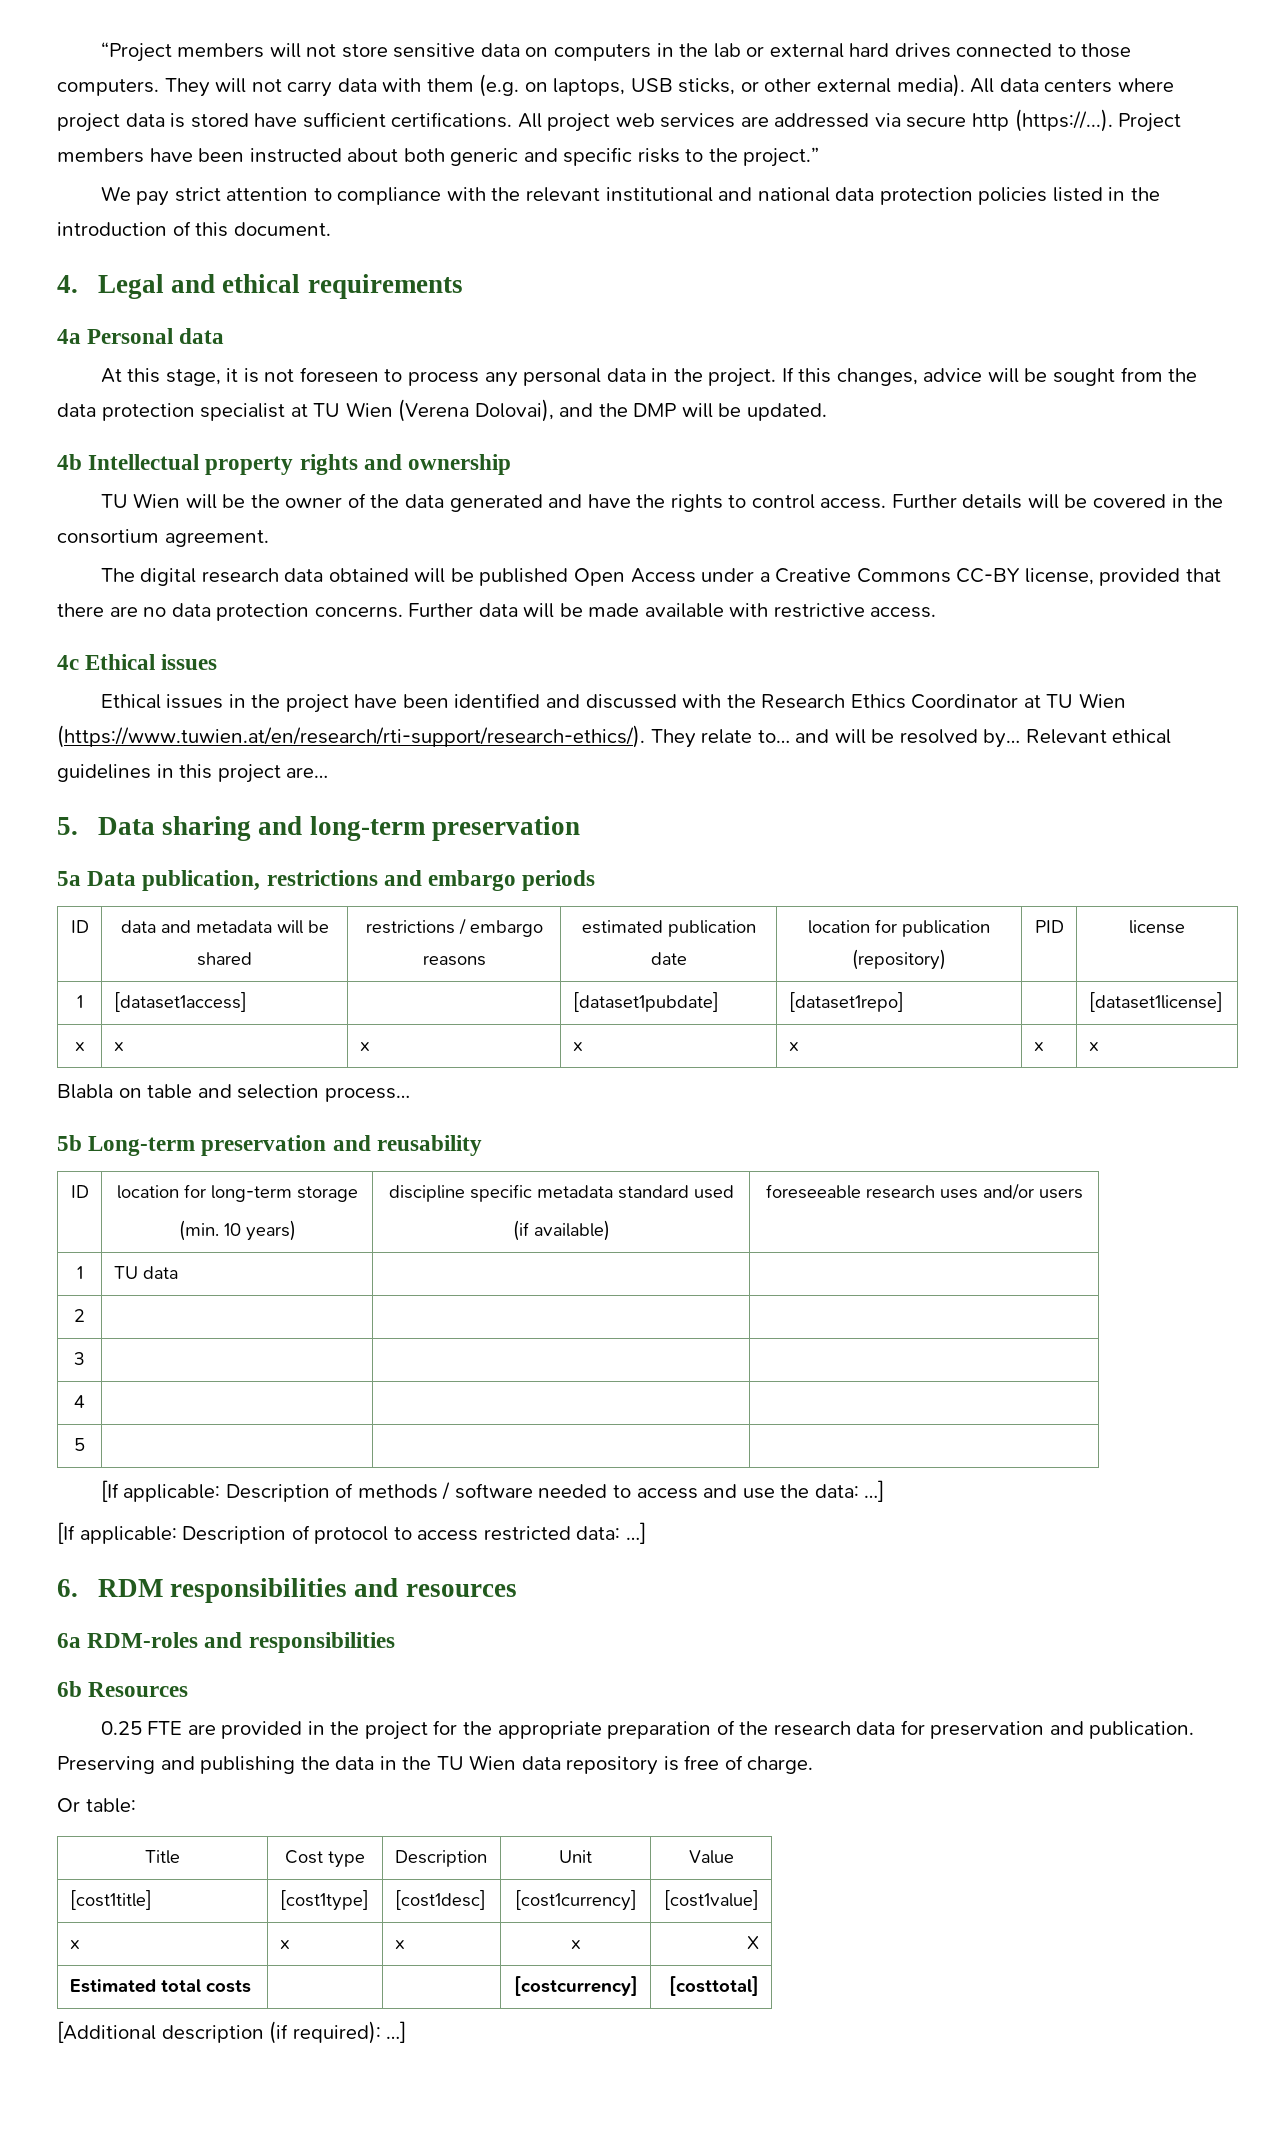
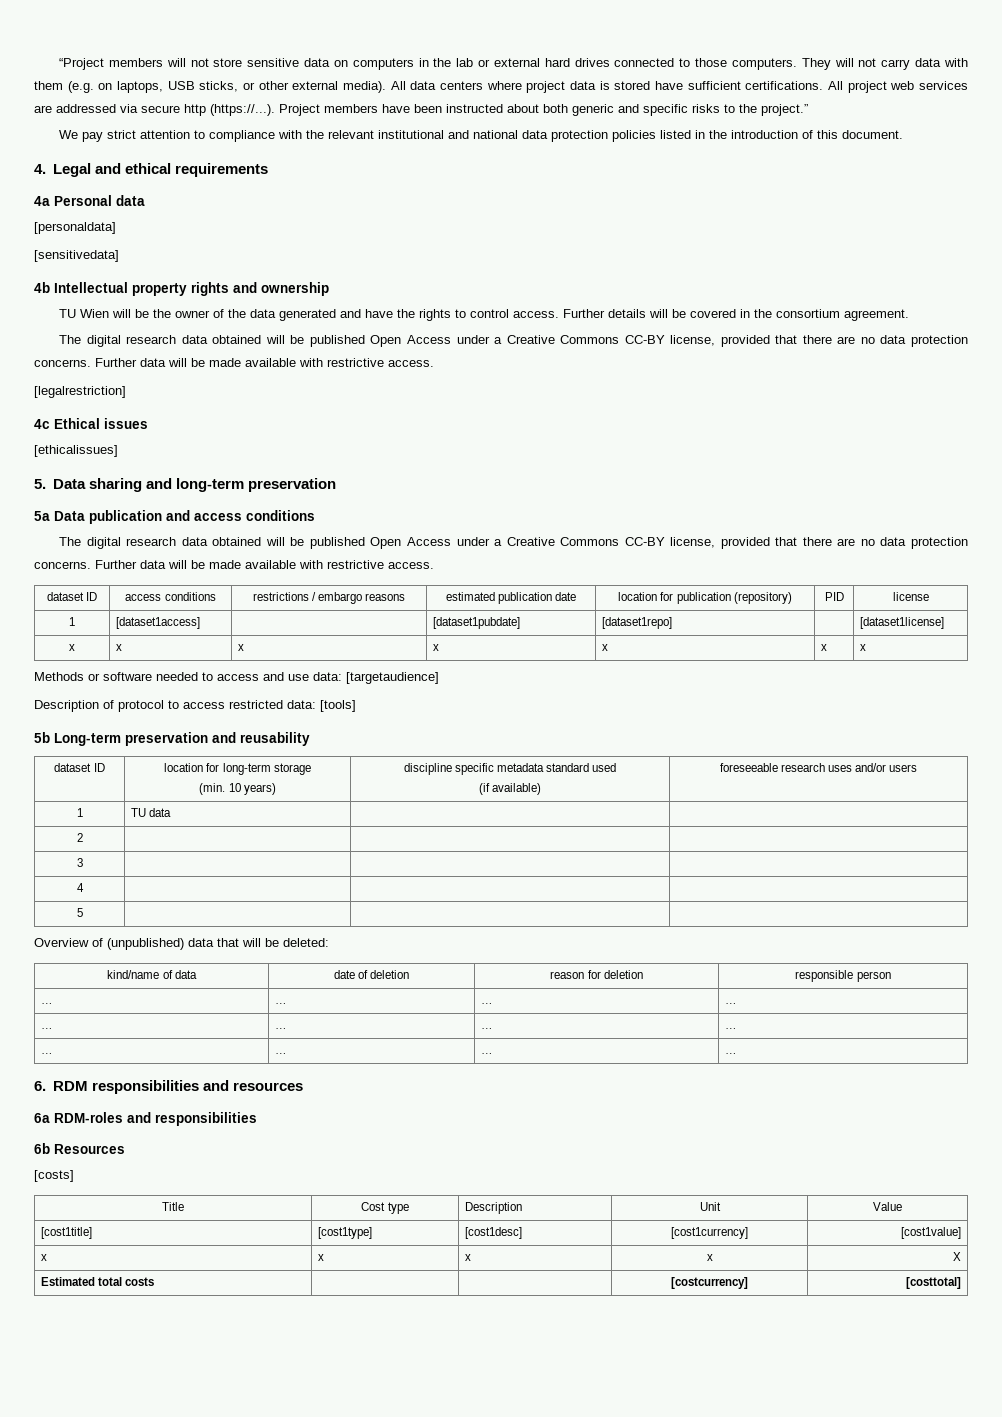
- At this stage, it is not foreseen to process any personal data in the project. If this changes, advice will be sought from the data protection specialist at TU Wien (Verena Dolovai), and the DMP will be updated.
+ [personaldata]
+ [sensitivedata]
+ [legalrestriction]
- Ethical issues in the project have been identified and discussed with the Research Ethics Coordinator at TU Wien (https://www.tuwien.at/en/research/rti-support/research-ethics/). They relate to… and will be resolved by… Relevant ethical guidelines in this project are…
+ [ethicalissues]
- 5a Data publication, restrictions and embargo periods
- ID | data and metadata will be shared | restrictions / embargo reasons | estimated publication date | location for publication (repository) | PID | license
+ 5a Data publication and access conditions
+ The digital research data obtained will be published Open Access under a Creative Commons CC-BY license, provided that there are no data protection concerns. Further data will be made available with restrictive access.
+ dataset ID | access conditions | restrictions / embargo reasons | estimated publication date | location for publication (repository) | PID | license
- Blabla on table and selection process…
+ Methods or software needed to access and use data: [targetaudience]
+ Description of protocol to access restricted data: [tools]
- ID | location for long-term storage
+ dataset ID | location for long-term storage
- [If applicable: Description of methods / software needed to access and use the data: …]
- [If applicable: Description of protocol to access restricted data: …]
+ Overview of (unpublished) data that will be deleted:
+ kind/name of data | date of deletion | reason for deletion | responsible person
+ … | … | … | …
+ … | … | … | …
+ … | … | … | …
- 0.25 FTE are provided in the project for the appropriate preparation of the research data for preservation and publication. Preserving and publishing the data in the TU Wien data repository is free of charge.
- Or table:
+ [costs]
- [Additional description (if required): …]

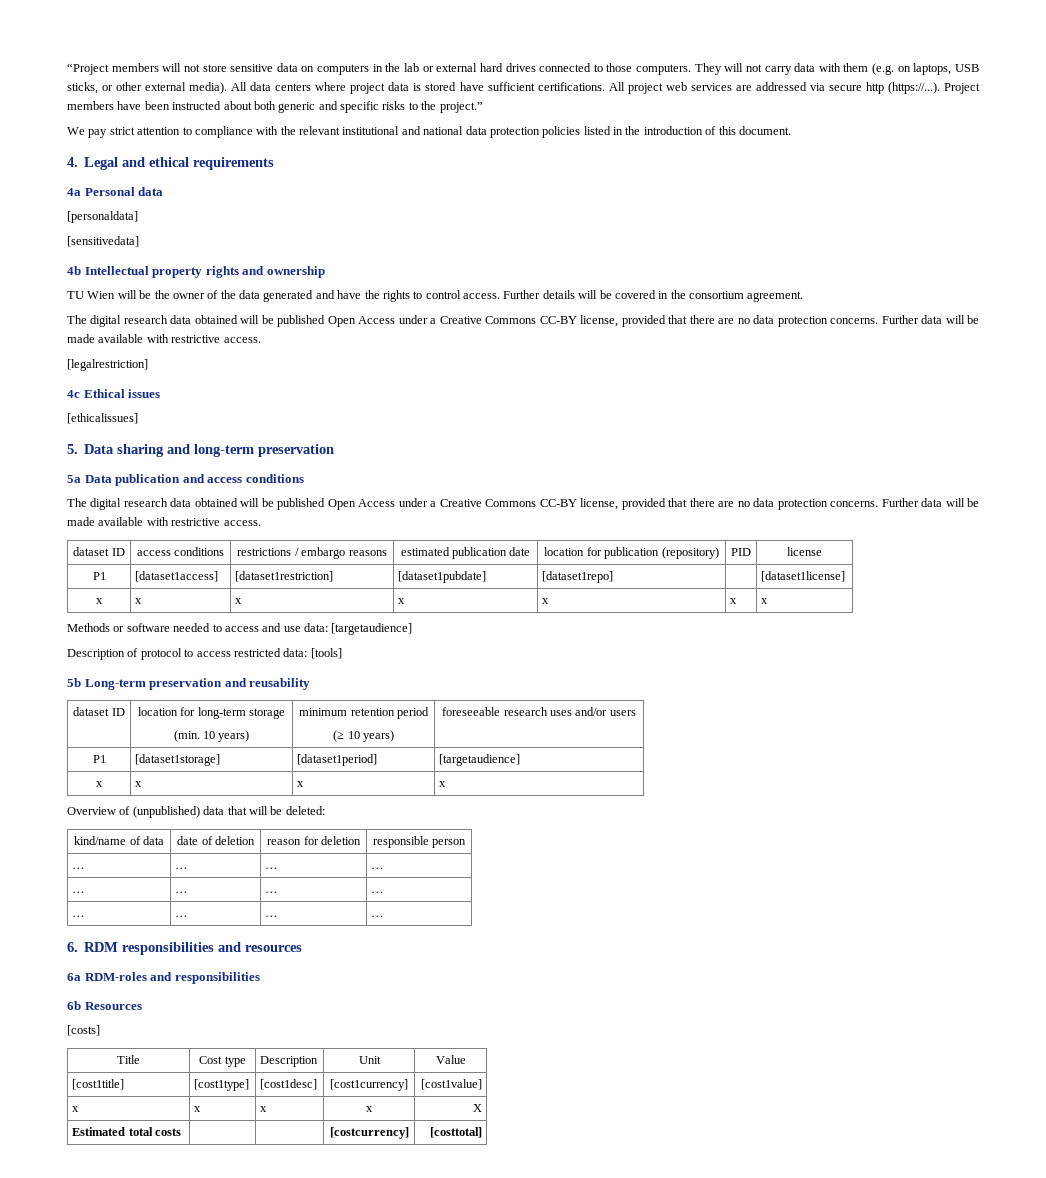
- 1 | [dataset1access] | | [dataset1pubdate] | [dataset1repo] | | [dataset1license]
+ P1 | [dataset1access] | [dataset1restriction] | [dataset1pubdate] | [dataset1repo] | | [dataset1license]
  dataset ID | location for long-term storage
- (min. 10 years) | discipline specific metadata standard used
- (if available) | foreseeable research uses and/or users
+ (min. 10 years) | minimum retention period
+ (≥ 10 years) | foreseeable research uses and/or users
- 1 | TU data | |
- 2 | | |
- 3 | | |
- 4 | | |
- 5 | | |
+ P1 | [dataset1storage] | [dataset1period] | [targetaudience]
+ x | x | x | x

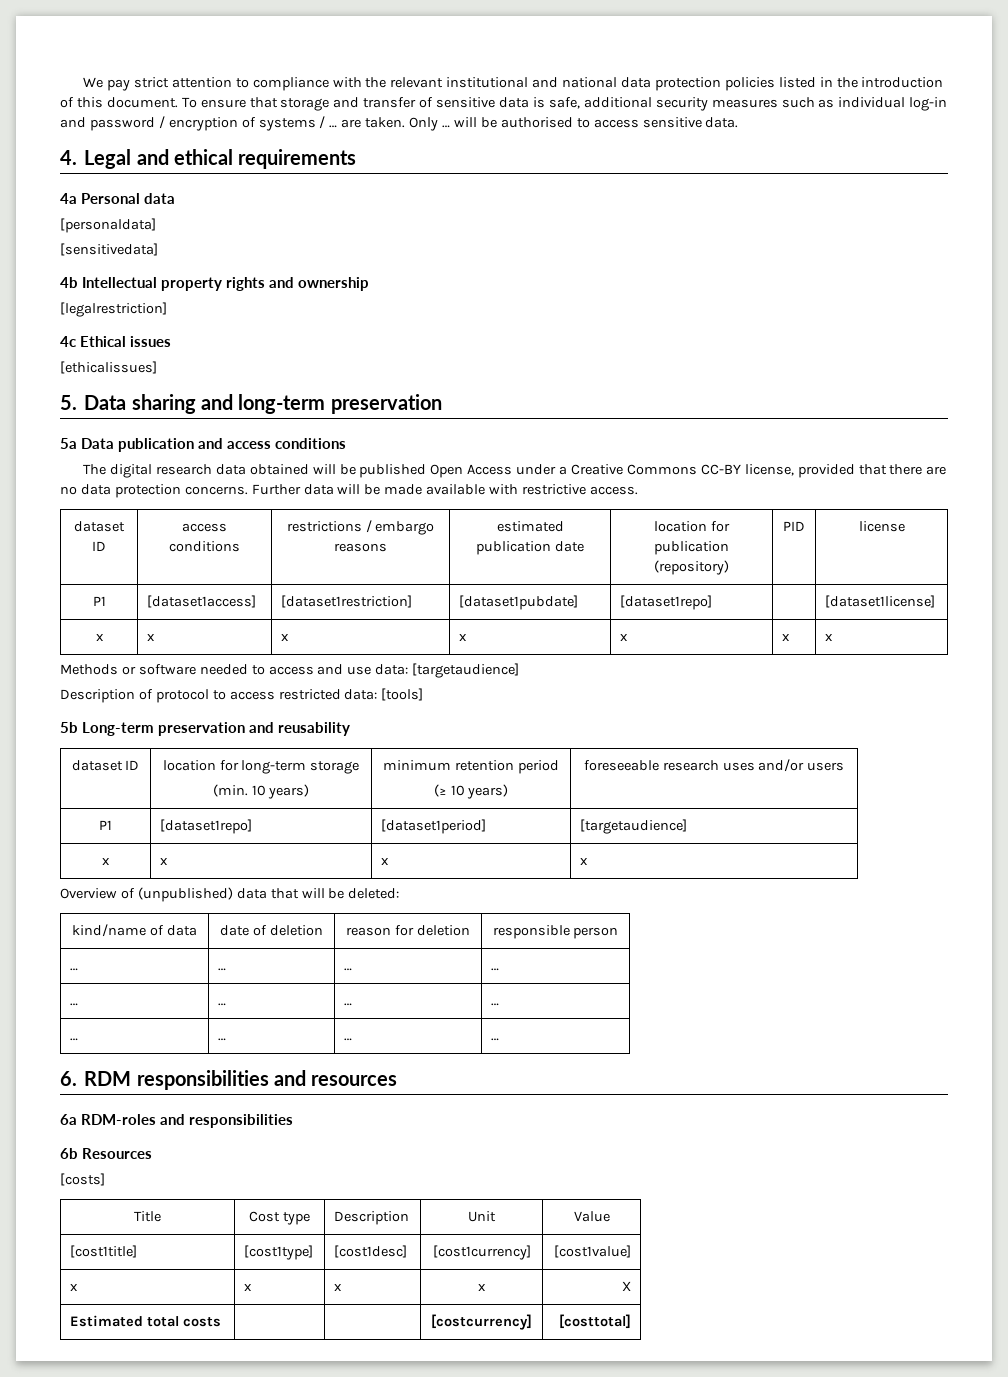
- “Project members will not store sensitive data on computers in the lab or external hard drives connected to those computers. They will not carry data with them (e.g. on laptops, USB sticks, or other external media). All data centers where project data is stored have sufficient certifications. All project web services are addressed via secure http (https://...). Project members have been instructed about both generic and specific risks to the project.”
+ To ensure that storage and transfer of sensitive data is safe, additional security measures such as individual log-in and password / encryption of systems / … are taken. Only … will be authorised to access sensitive data.
- TU Wien will be the owner of the data generated and have the rights to control access. Further details will be covered in the consortium agreement.
- The digital research data obtained will be published Open Access under a Creative Commons CC-BY license, provided that there are no data protection concerns. Further data will be made available with restrictive access.
- P1 | [dataset1storage] | [dataset1period] | [targetaudience]
+ P1 | [dataset1repo] | [dataset1period] | [targetaudience]

